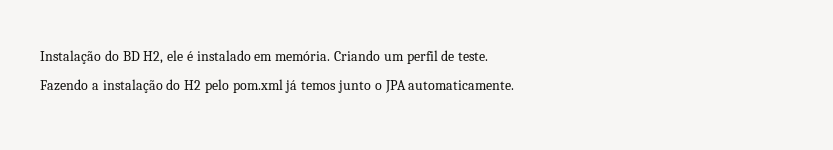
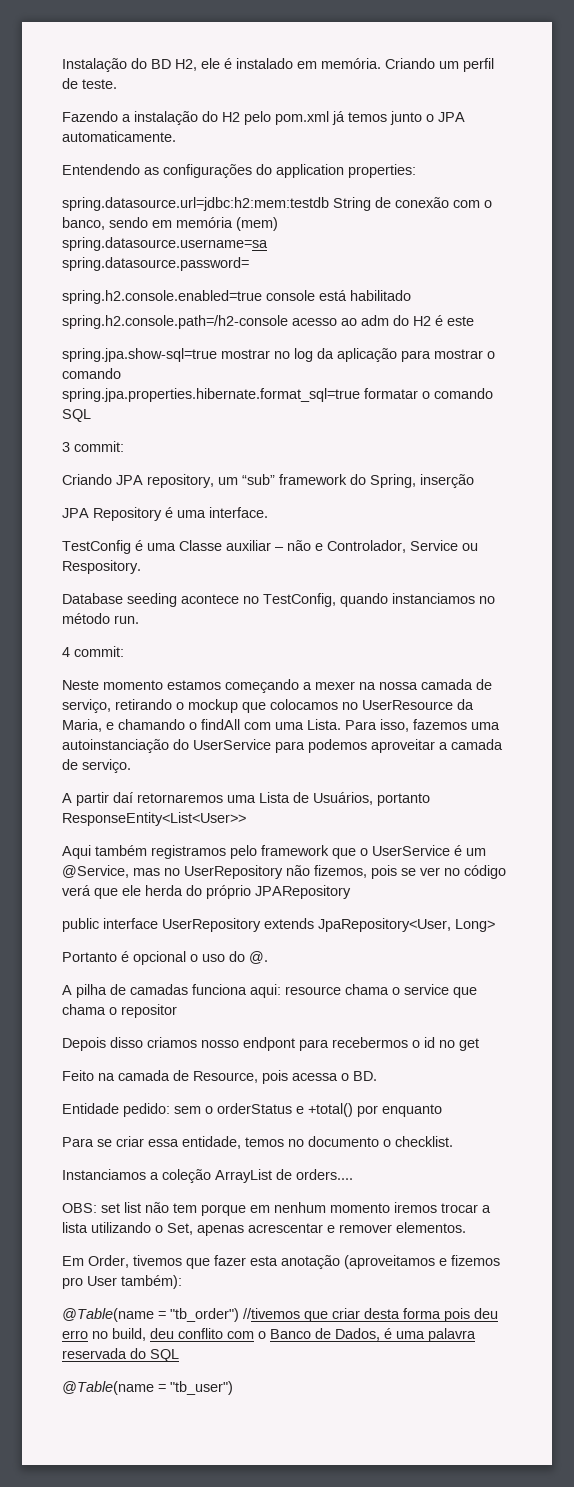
+ Entendendo as configurações do application properties:
+ spring.datasource.url=jdbc:h2:mem:testdb String de conexão com o banco, sendo em memória (mem)
+ spring.datasource.username=sa
+ spring.datasource.password=
+ spring.h2.console.enabled=true console está habilitado
+ spring.h2.console.path=/h2-console acesso ao adm do H2 é este
+ spring.jpa.show-sql=true mostrar no log da aplicação para mostrar o comando
+ spring.jpa.properties.hibernate.format_sql=true formatar o comando SQL
+ 3 commit:
+ Criando JPA repository, um “sub” framework do Spring, inserção
+ JPA Repository é uma interface.
+ TestConfig é uma Classe auxiliar – não e Controlador, Service ou Respository.
+ Database seeding acontece no TestConfig, quando instanciamos no método run.
+ 4 commit:
+ Neste momento estamos começando a mexer na nossa camada de serviço, retirando o mockup que colocamos no UserResource da Maria, e chamando o findAll com uma Lista. Para isso, fazemos uma autoinstanciação do UserService para podemos aproveitar a camada de serviço.
+ A partir daí retornaremos uma Lista de Usuários, portanto ResponseEntity<List<User>>
+ Aqui também registramos pelo framework que o UserService é um @Service, mas no UserRepository não fizemos, pois se ver no código verá que ele herda do próprio JPARepository
+ public interface UserRepository extends JpaRepository<User, Long>
+ Portanto é opcional o uso do @.
+ A pilha de camadas funciona aqui: resource chama o service que chama o repositor
+ Depois disso criamos nosso endpont para recebermos o id no get
+ Feito na camada de Resource, pois acessa o BD.
+ Entidade pedido: sem o orderStatus e +total() por enquanto
+ Para se criar essa entidade, temos no documento o checklist.
+ Instanciamos a coleção ArrayList de orders....
+ OBS: set list não tem porque em nenhum momento iremos trocar a lista utilizando o Set, apenas acrescentar e remover elementos.
+ Em Order, tivemos que fazer esta anotação (aproveitamos e fizemos pro User também):
+ @Table(name = "tb_order") //tivemos que criar desta forma pois deu erro no build, deu conflito com o Banco de Dados, é uma palavra reservada do SQL
+ @Table(name = "tb_user")

